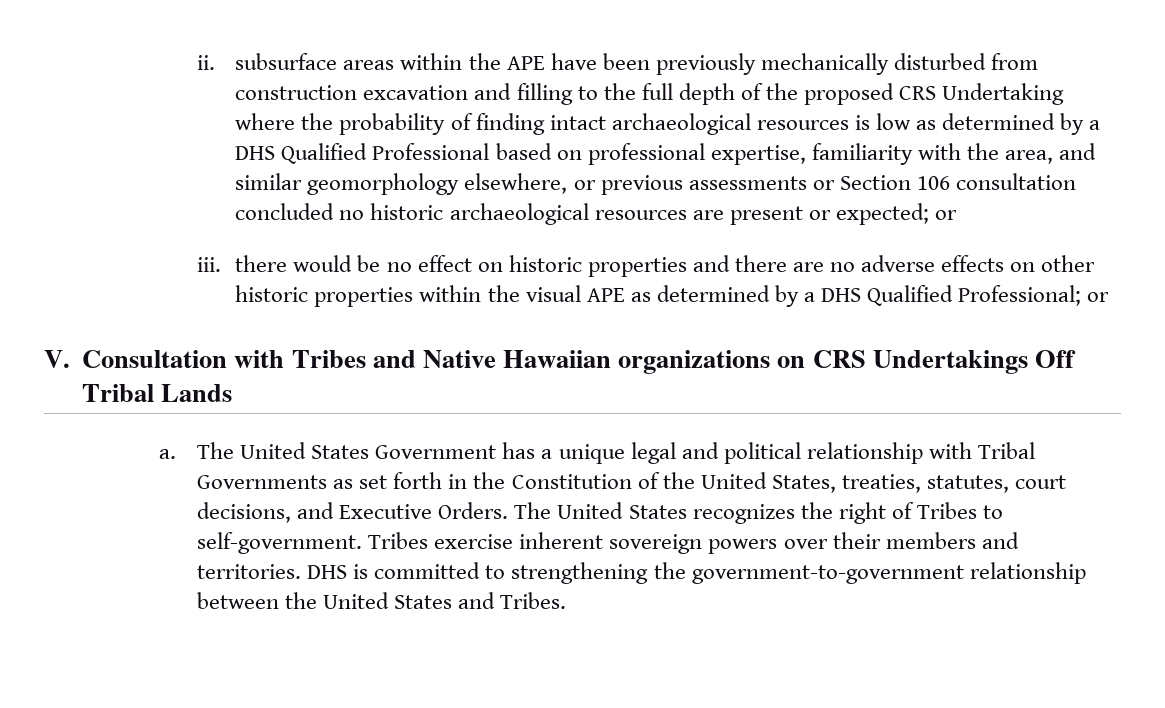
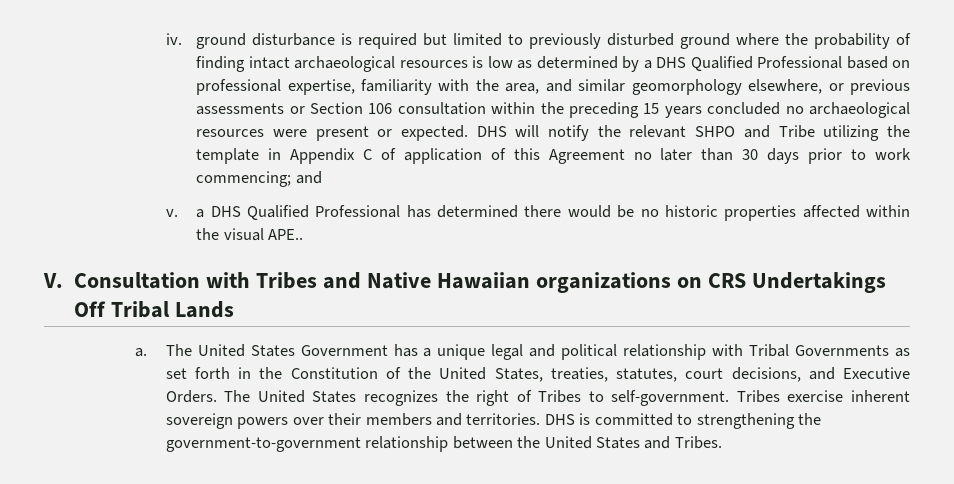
- ii. subsurface areas within the APE have been previously mechanically disturbed from construction excavation and filling to the full depth of the proposed CRS Undertaking where the probability of finding intact archaeological resources is low as determined by a DHS Qualified Professional based on professional expertise, familiarity with the area, and similar geomorphology elsewhere, or previous assessments or Section 106 consultation concluded no historic archaeological resources are present or expected; or
- iii. there would be no effect on historic properties and there are no adverse effects on other historic properties within the visual APE as determined by a DHS Qualified Professional; or
+ iv. ground disturbance is required but limited to previously disturbed ground where the probability of finding intact archaeological resources is low as determined by a DHS Qualified Professional based on professional expertise, familiarity with the area, and similar geomorphology elsewhere, or previous assessments or Section 106 consultation within the preceding 15 years concluded no archaeological resources were present or expected. DHS will notify the relevant SHPO and Tribe utilizing the template in Appendix C of application of this Agreement no later than 30 days prior to work commencing; and
+ v. a DHS Qualified Professional has determined there would be no historic properties affected within the visual APE..

